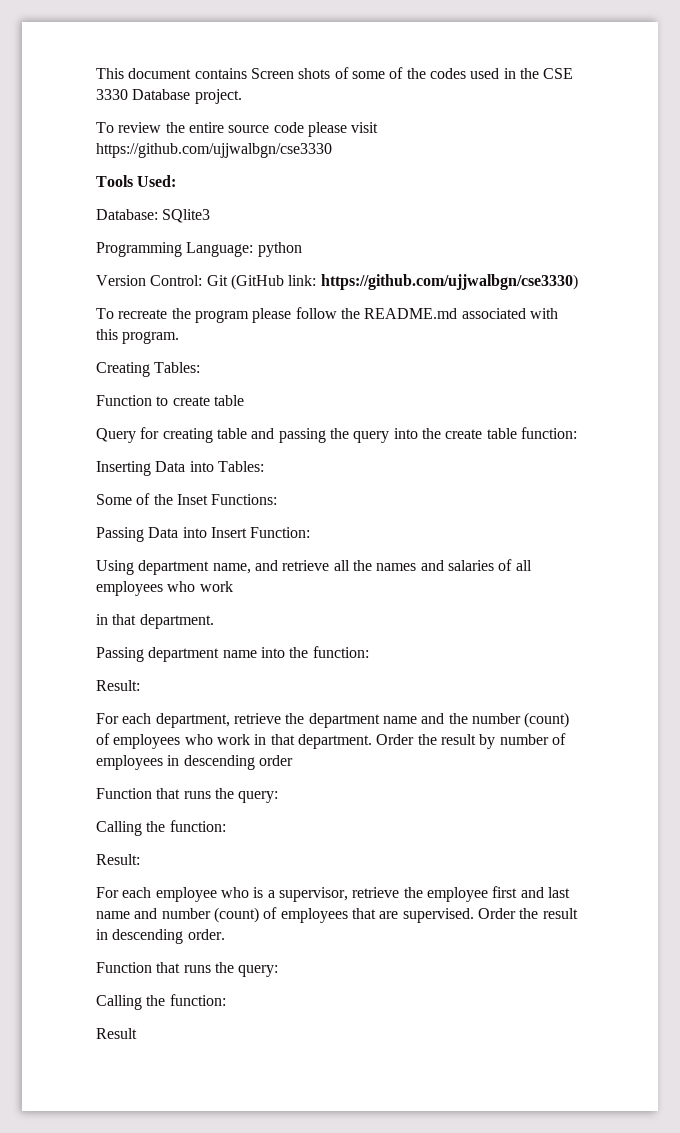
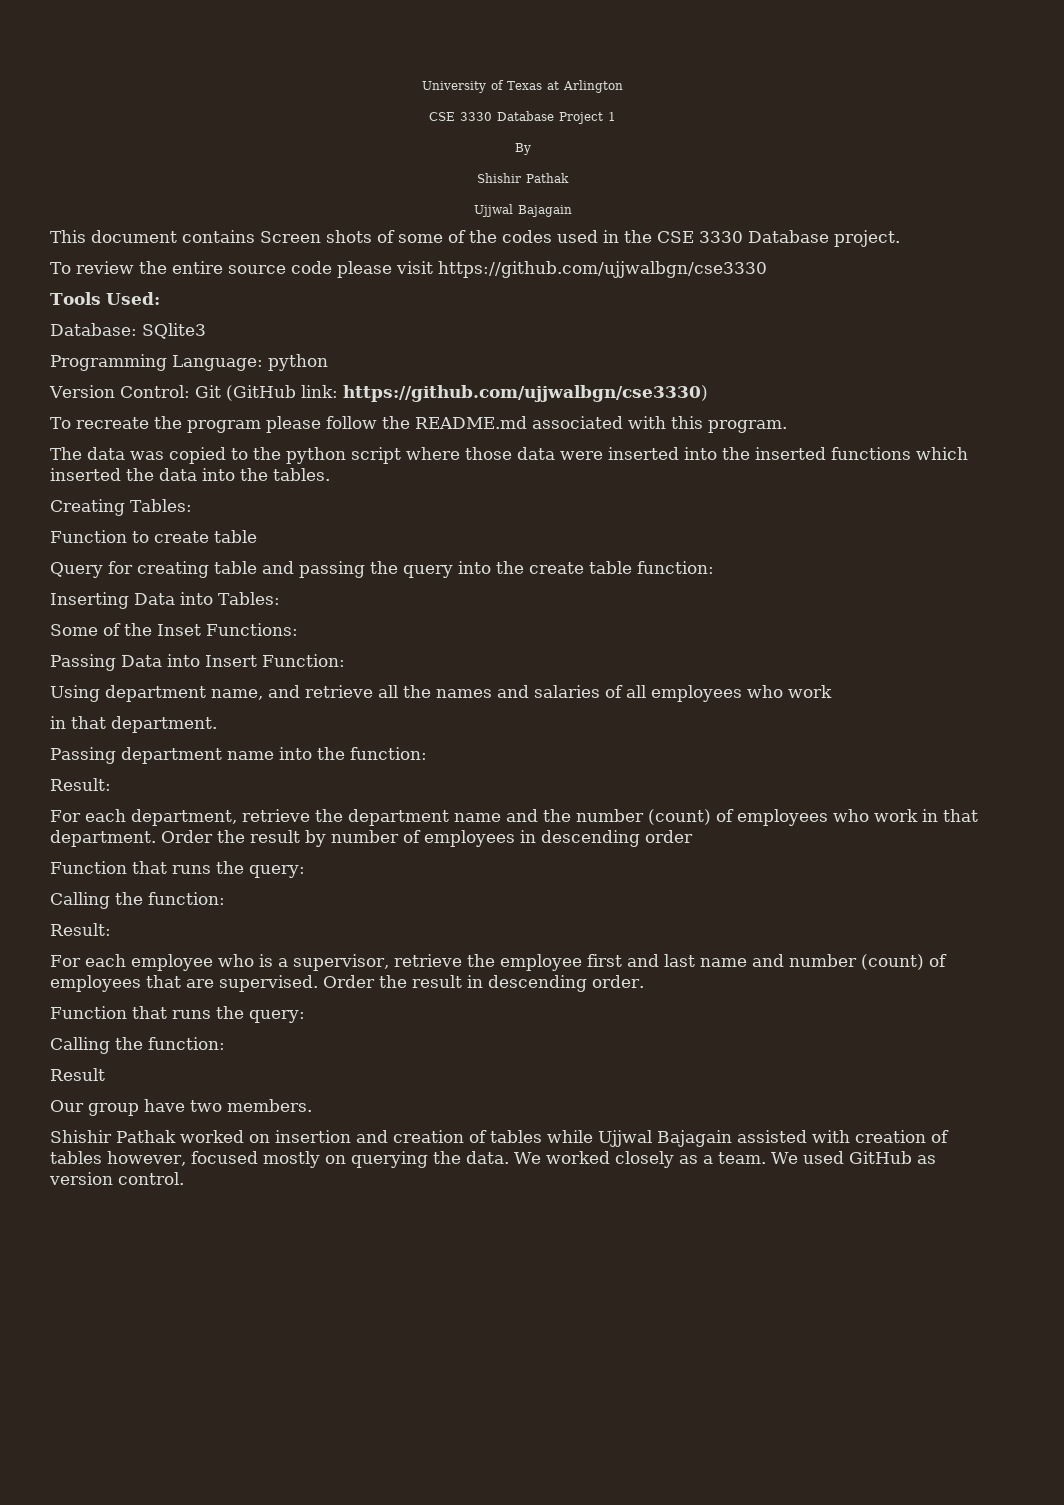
+ University of Texas at Arlington
+ CSE 3330 Database Project 1
+ By
+ Shishir Pathak
+ Ujjwal Bajagain
+ The data was copied to the python script where those data were inserted into the inserted functions which inserted the data into the tables.
+ Our group have two members.
+ Shishir Pathak worked on insertion and creation of tables while Ujjwal Bajagain assisted with creation of tables however, focused mostly on querying the data. We worked closely as a team. We used GitHub as version control.

